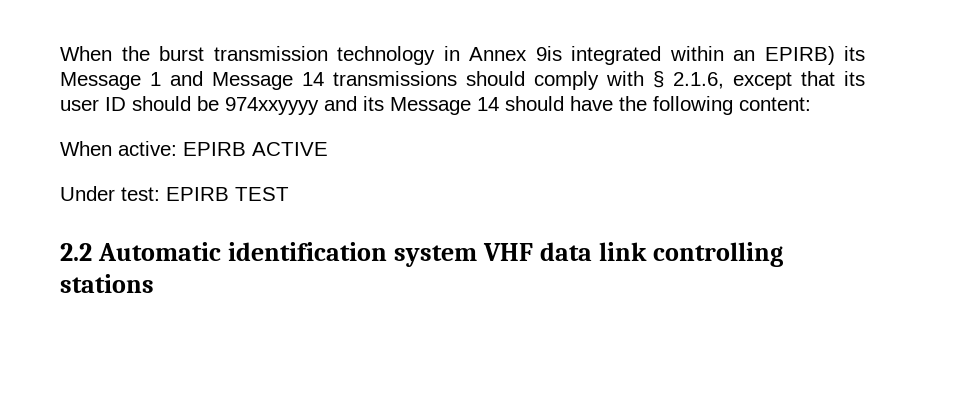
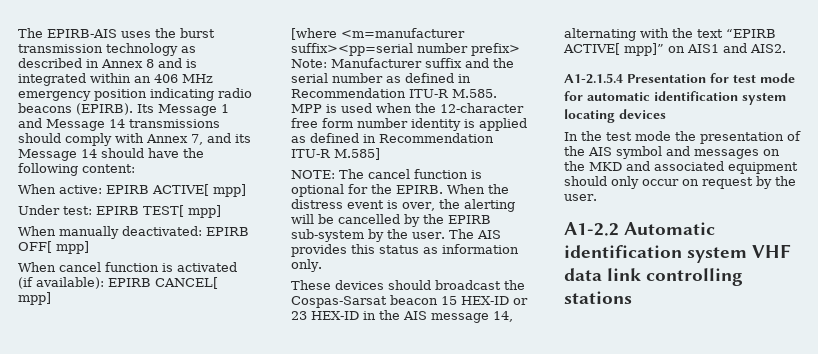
- When the burst transmission technology in Annex 9is integrated within an EPIRB) its Message 1 and Message 14 transmissions should comply with § 2.1.6, except that its user ID should be 974xxyyyy and its Message 14 should have the following content:
+ The EPIRB-AIS uses the burst transmission technology as described in Annex 8 and is integrated within an 406 MHz emergency position indicating radio beacons (EPIRB). Its Message 1 and Message 14 transmissions should comply with Annex 7, and its Message 14 should have the following content:
- When active: EPIRB ACTIVE
+ When active: EPIRB ACTIVE[ mpp]
- Under test: EPIRB TEST
- 2.2 Automatic identification system VHF data link controlling stations
+ Under test: EPIRB TEST[ mpp]
+ When manually deactivated: EPIRB OFF[ mpp]
+ When cancel function is activated (if available): EPIRB CANCEL[ mpp]
+ [where <m=manufacturer suffix><pp=serial number prefix> Note: Manufacturer suffix and the serial number as defined in Recommendation ITU-R M.585. MPP is used when the 12-character free form number identity is applied as defined in Recommendation ITU-R M.585]
+ NOTE: The cancel function is optional for the EPIRB. When the distress event is over, the alerting will be cancelled by the EPIRB sub-system by the user. The AIS provides this status as information only.
+ These devices should broadcast the Cospas-Sarsat beacon 15 HEX-ID or 23 HEX-ID in the AIS message 14, alternating with the text “EPIRB ACTIVE[ mpp]” on AIS1 and AIS2.
+ A1-2.1.5.4 Presentation for test mode for automatic identification system locating devices
+ In the test mode the presentation of the AIS symbol and messages on the MKD and associated equipment should only occur on request by the user.
+ A1-2.2 Automatic identification system VHF data link controlling stations

